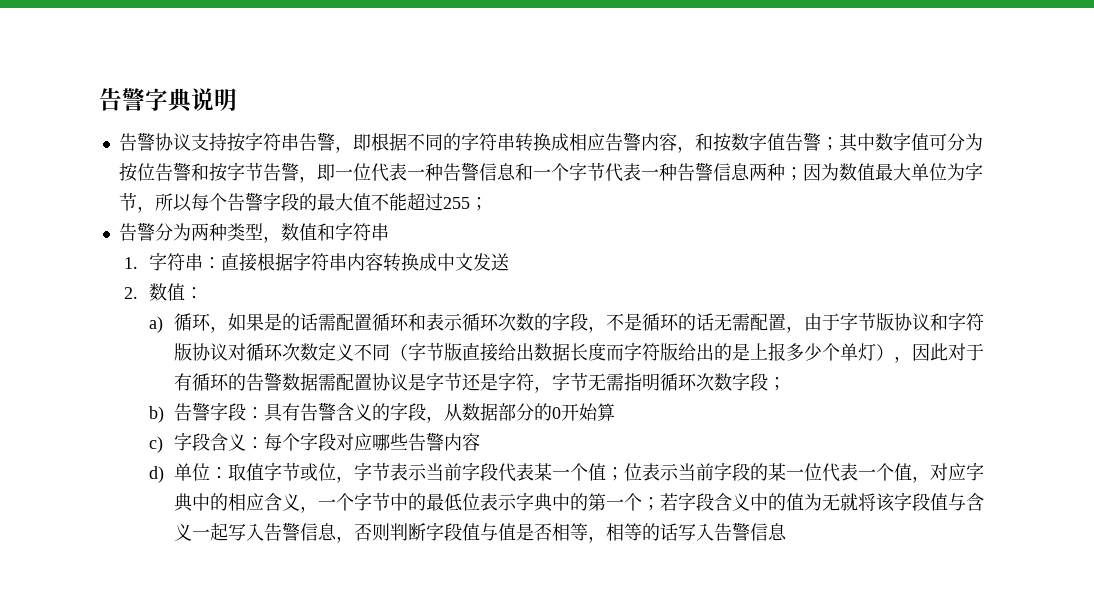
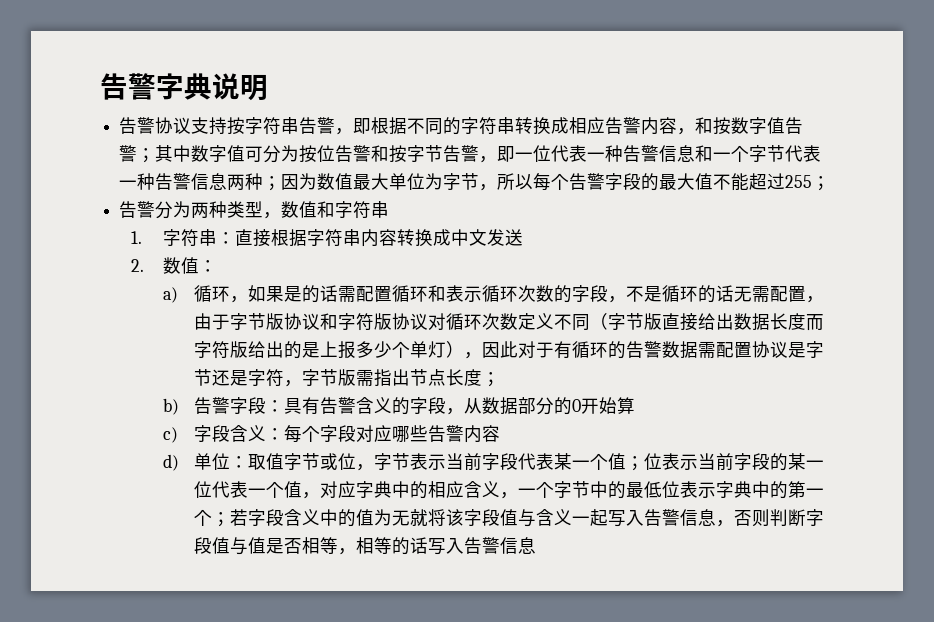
- a)循环，如果是的话需配置循环和表示循环次数的字段，不是循环的话无需配置，由于字节版协议和字符版协议对循环次数定义不同（字节版直接给出数据长度而字符版给出的是上报多少个单灯），因此对于有循环的告警数据需配置协议是字节还是字符，字节无需指明循环次数字段；
+ a)循环，如果是的话需配置循环和表示循环次数的字段，不是循环的话无需配置，由于字节版协议和字符版协议对循环次数定义不同（字节版直接给出数据长度而字符版给出的是上报多少个单灯），因此对于有循环的告警数据需配置协议是字节还是字符，字节版需指出节点长度；

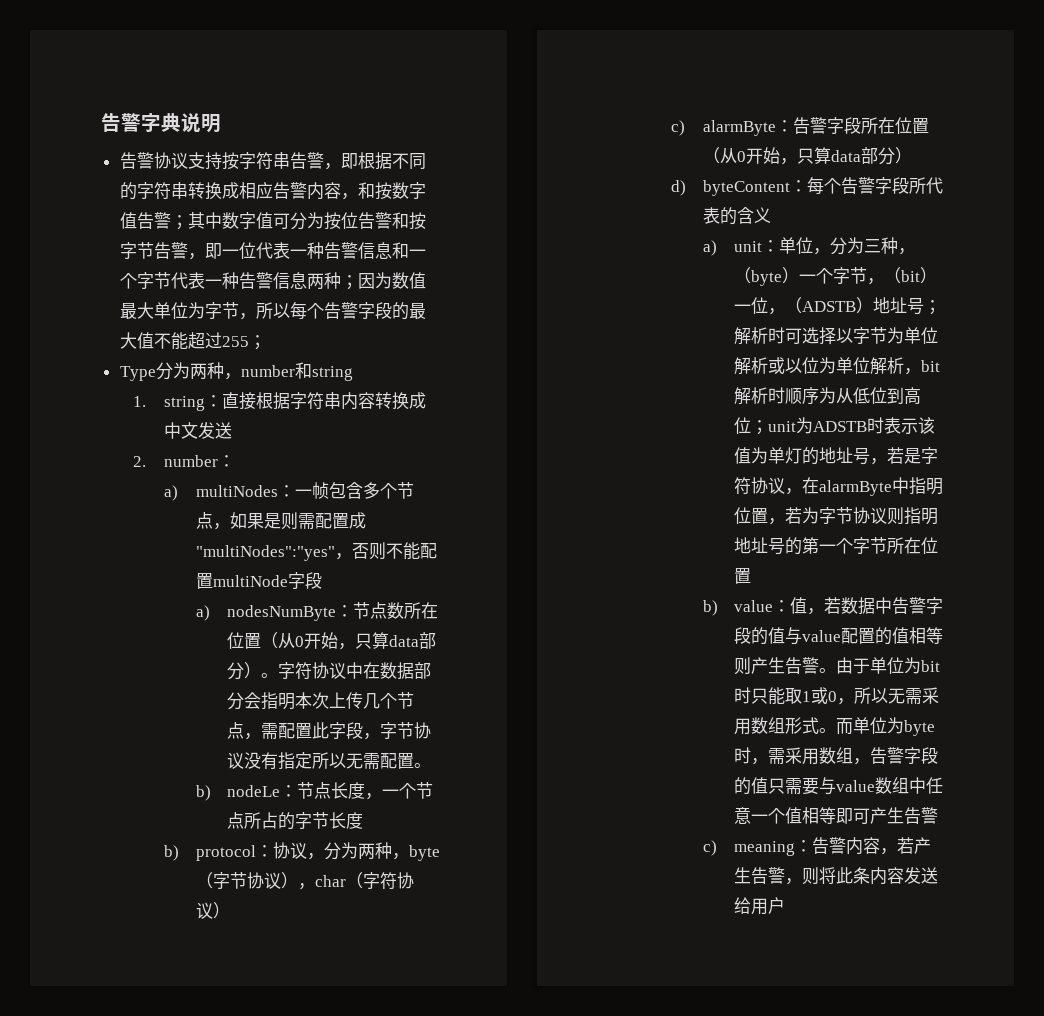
- 告警分为两种类型，数值和字符串
+ Type分为两种，number和string
- 1.字符串：直接根据字符串内容转换成中文发送
+ 1. string：直接根据字符串内容转换成中文发送
- 2.数值：
+ 2. number：
- a)循环，如果是的话需配置循环和表示循环次数的字段，不是循环的话无需配置，由于字节版协议和字符版协议对循环次数定义不同（字节版直接给出数据长度而字符版给出的是上报多少个单灯），因此对于有循环的告警数据需配置协议是字节还是字符，字节版需指出节点长度；
- b)告警字段：具有告警含义的字段，从数据部分的0开始算
- c)字段含义：每个字段对应哪些告警内容
- d)单位：取值字节或位，字节表示当前字段代表某一个值；位表示当前字段的某一位代表一个值，对应字典中的相应含义，一个字节中的最低位表示字典中的第一个；若字段含义中的值为无就将该字段值与含义一起写入告警信息，否则判断字段值与值是否相等，相等的话写入告警信息
+ a) multiNodes：一帧包含多个节点，如果是则需配置成"multiNodes":"yes"，否则不能配置multiNode字段
+ a) nodesNumByte：节点数所在位置（从0开始，只算data部分）。字符协议中在数据部分会指明本次上传几个节点，需配置此字段，字节协议没有指定所以无需配置。
+ b) nodeLe：节点长度，一个节点所占的字节长度
+ b) protocol：协议，分为两种，byte（字节协议），char（字符协议）
+ c) alarmByte：告警字段所在位置（从0开始，只算data部分）
+ d) byteContent：每个告警字段所代表的含义
+ a) unit：单位，分为三种，（byte）一个字节，（bit）一位，（ADSTB）地址号；解析时可选择以字节为单位解析或以位为单位解析，bit解析时顺序为从低位到高位；unit为ADSTB时表示该值为单灯的地址号，若是字符协议，在alarmByte中指明位置，若为字节协议则指明地址号的第一个字节所在位置
+ b) value：值，若数据中告警字段的值与value配置的值相等则产生告警。由于单位为bit时只能取1或0，所以无需采用数组形式。而单位为byte时，需采用数组，告警字段的值只需要与value数组中任意一个值相等即可产生告警
+ c) meaning：告警内容，若产生告警，则将此条内容发送给用户

